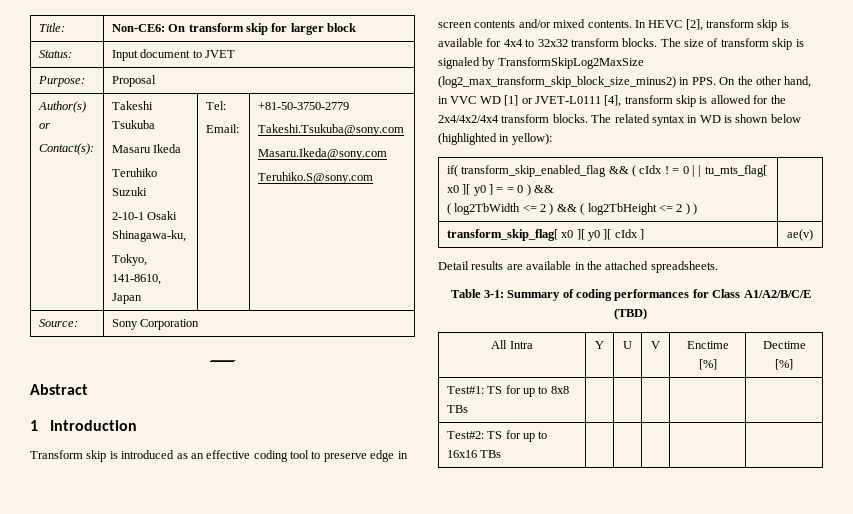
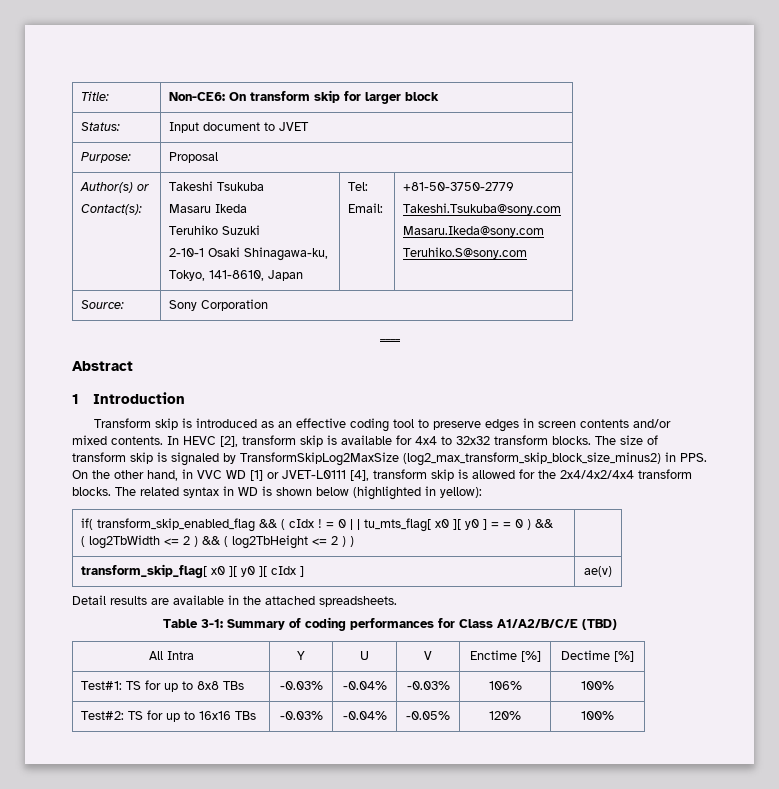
- Transform skip is introduced as an effective coding tool to preserve edge in screen contents and/or mixed contents.
+ Transform skip is introduced as an effective coding tool to preserve edges in screen contents and/or mixed contents.
- Test#1: TS for up to 8x8 TBs | | | | |
+ Test#1: TS for up to 8x8 TBs | -0.03% | -0.04% | -0.03% | 106% | 100%
- Test#2: TS for up to 16x16 TBs | | | | |
+ Test#2: TS for up to 16x16 TBs | -0.03% | -0.04% | -0.05% | 120% | 100%

